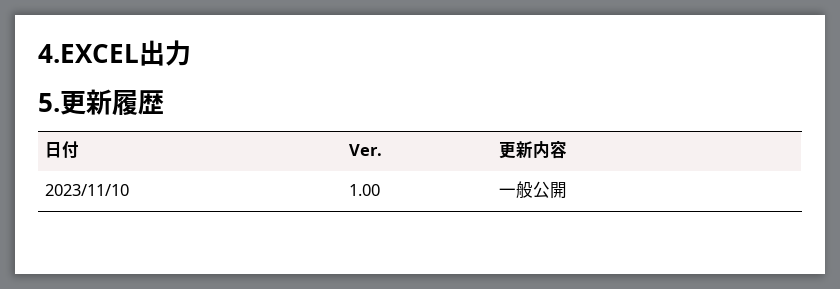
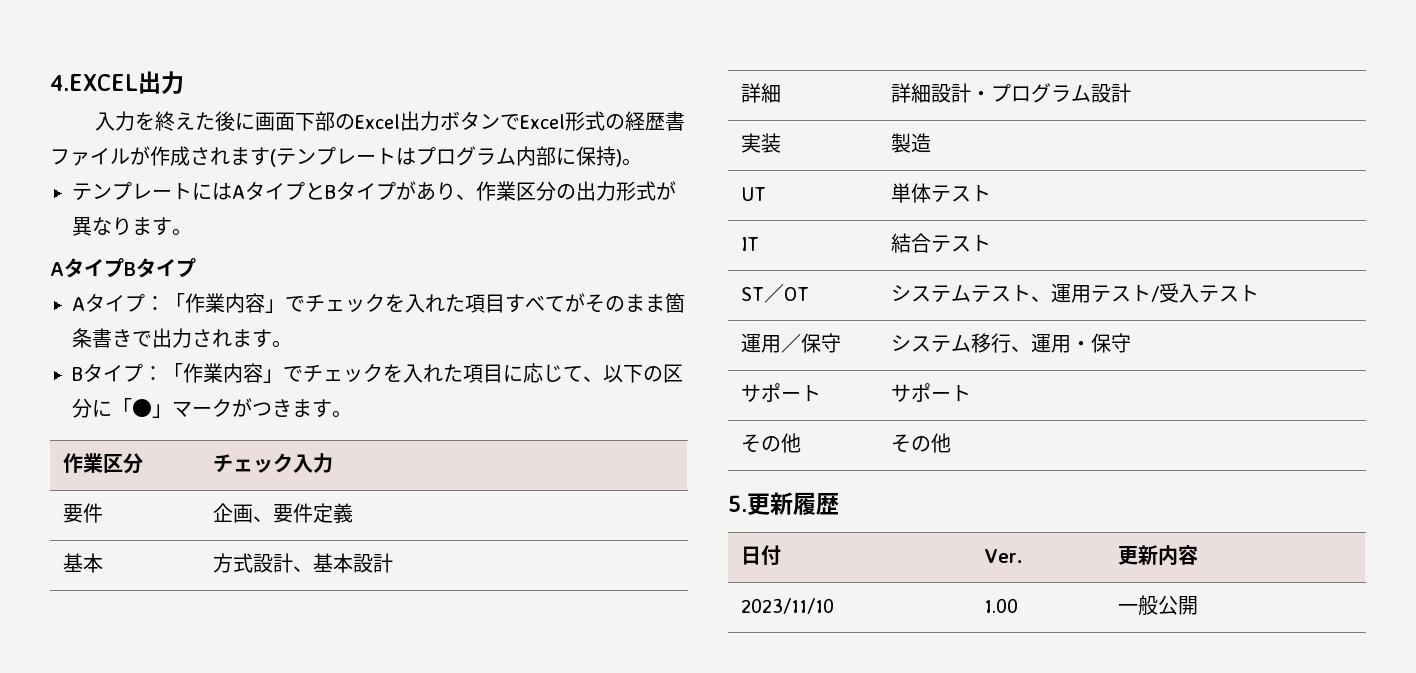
+ 入力を終えた後に画面下部のExcel出力ボタンでExcel形式の経歴書ファイルが作成されます(テンプレートはプログラム内部に保持)。
+ テンプレートにはAタイプとBタイプがあり、作業区分の出力形式が異なります。
+ AタイプBタイプ
+ Aタイプ：「作業内容」でチェックを入れた項目すべてがそのまま箇条書きで出力されます。
+ Bタイプ：「作業内容」でチェックを入れた項目に応じて、以下の区分に「●」マークがつきます。
+ 作業区分 | チェック入力
+ 要件 | 企画、要件定義
+ 基本 | 方式設計、基本設計
+ 詳細 | 詳細設計・プログラム設計
+ 実装 | 製造
+ UT | 単体テスト
+ IT | 結合テスト
+ ST／OT | システムテスト、運用テスト/受入テスト
+ 運用／保守 | システム移行、運用・保守
+ サポート | サポート
+ その他 | その他

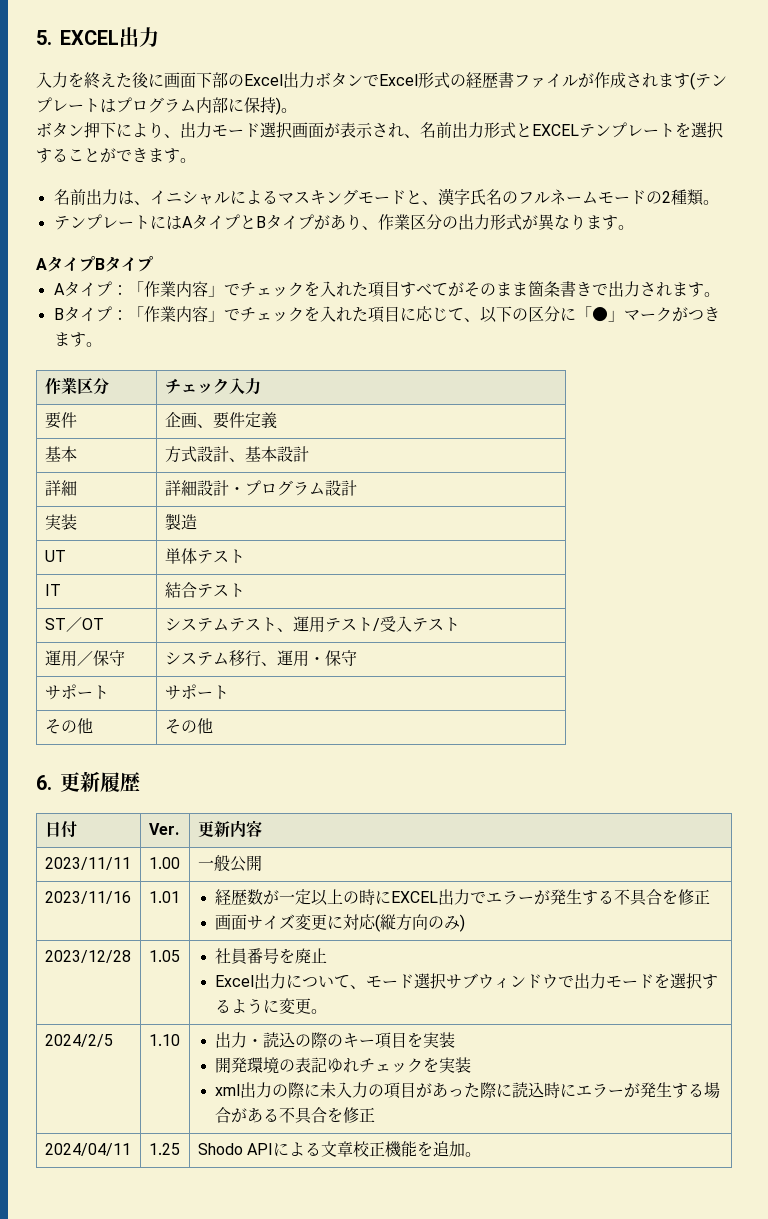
- 4.EXCEL出力
+ 5. EXCEL出力
+ ボタン押下により、出力モード選択画面が表示され、名前出力形式とEXCELテンプレートを選択することができます。
+ 名前出力は、イニシャルによるマスキングモードと、漢字氏名のフルネームモードの2種類。
- 5.更新履歴
+ 6.更新履歴
- 2023/11/10 | 1.00 | 一般公開
+ 2023/11/11 | 1.00 | 一般公開
+ 2023/11/16 | 1.01 | 経歴数が一定以上の時にEXCEL出力でエラーが発生する不具合を修正
+ 画面サイズ変更に対応(縦方向のみ)
+ 2023/12/28 | 1.05 | 社員番号を廃止
+ Excel出力について、モード選択サブウィンドウで出力モードを選択するように変更。
+ 2024/2/5 | 1.10 | 出力・読込の際のキー項目を実装
+ 開発環境の表記ゆれチェックを実装
+ xml出力の際に未入力の項目があった際に読込時にエラーが発生する場合がある不具合を修正
+ 2024/04/11 | 1.25 | Shodo APIによる文章校正機能を追加。

